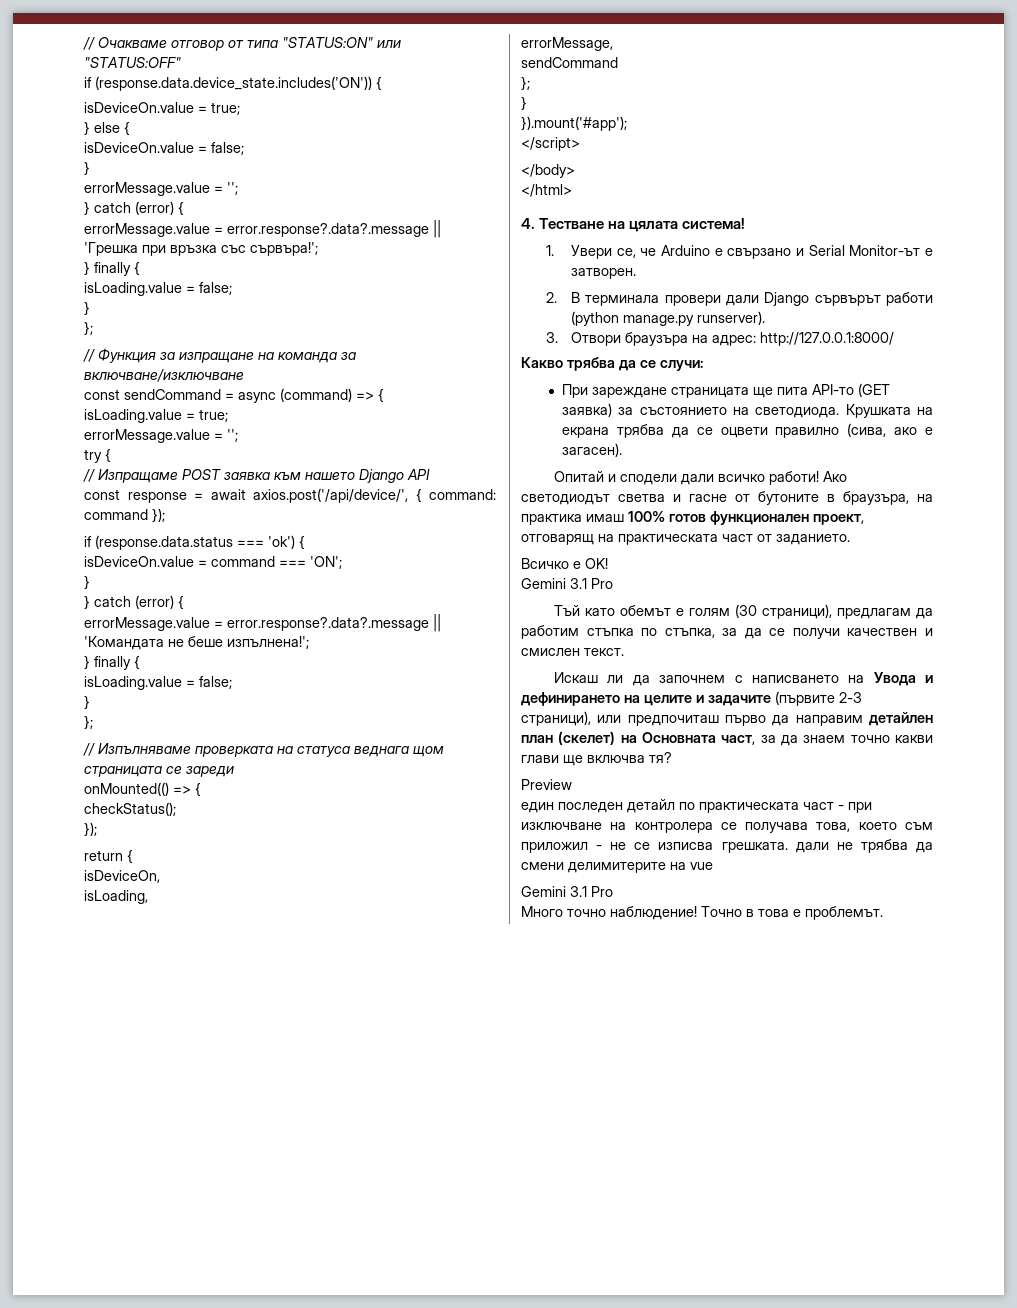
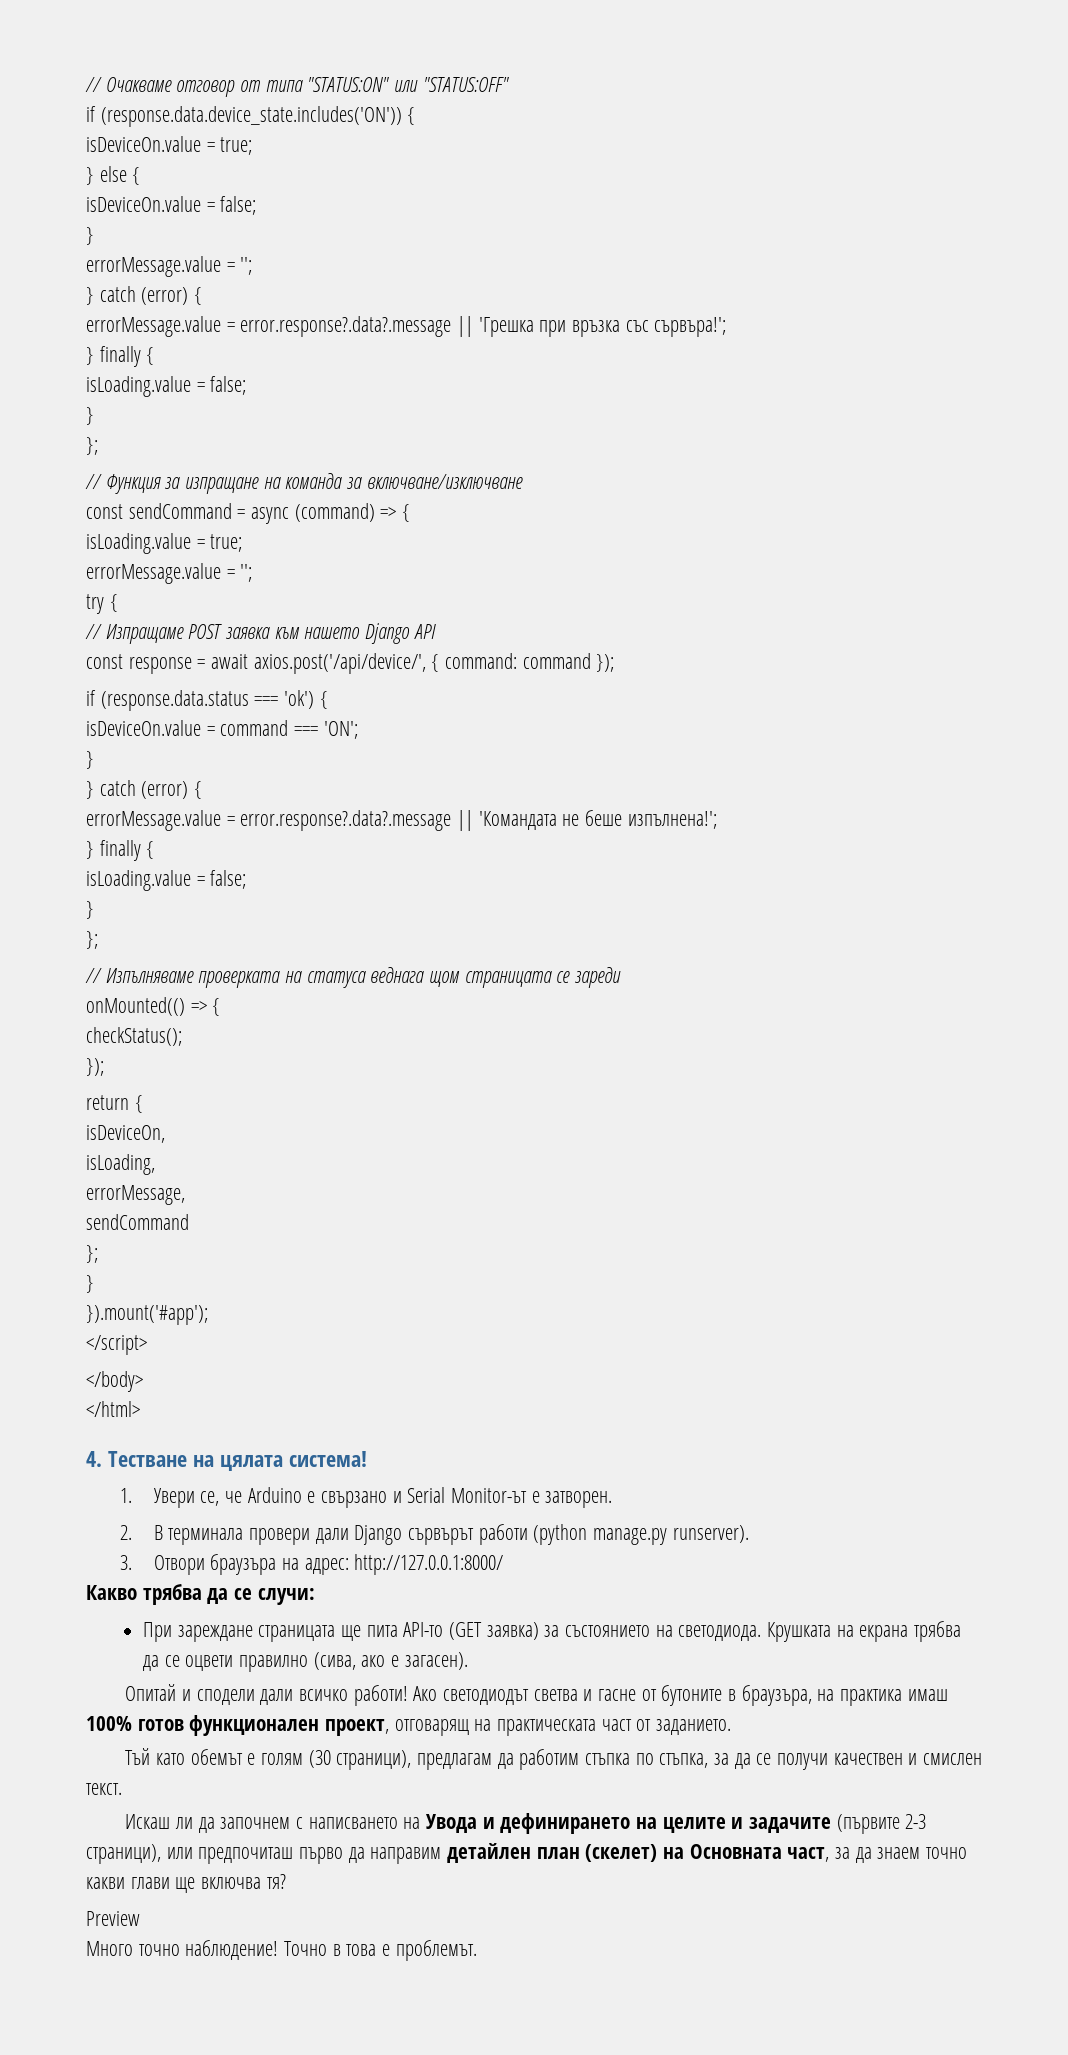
- Всичко е OK!
- Gemini 3.1 Pro
- един последен детайл по практическата част - при изключване на контролера се получава това, което съм приложил - не се изписва грешката. дали не трябва да смени делимитерите на vue
- Gemini 3.1 Pro

